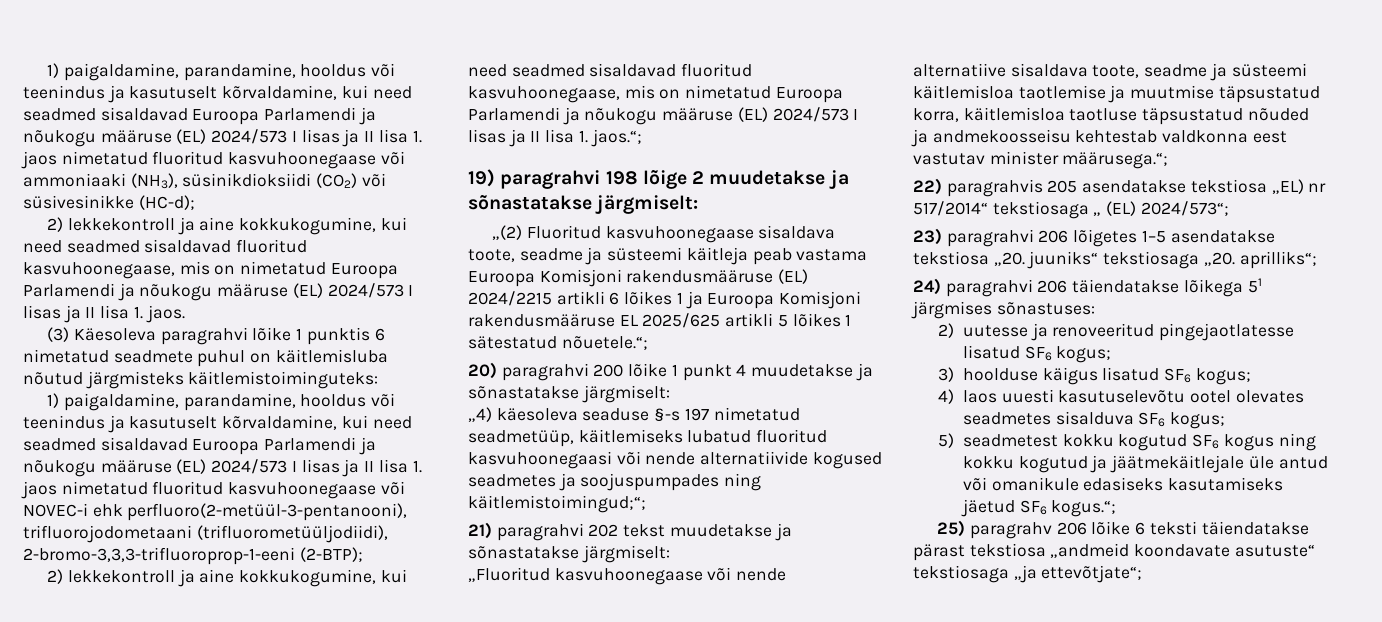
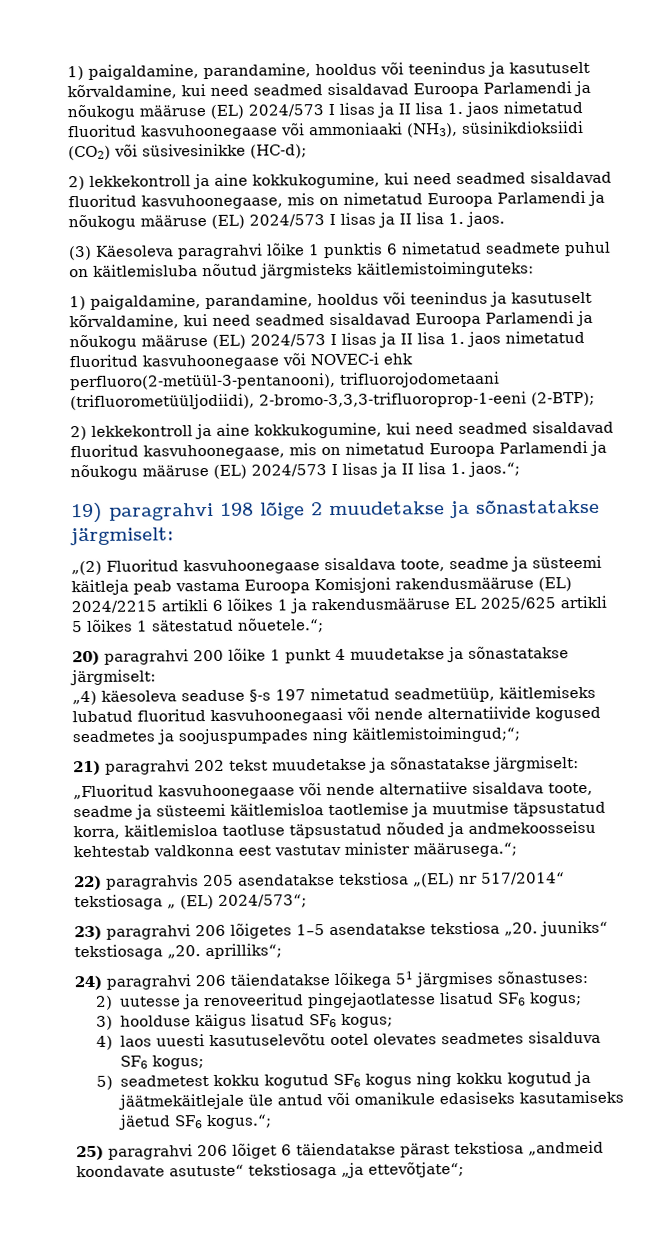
- „(2) Fluoritud kasvuhoonegaase sisaldava toote, seadme ja süsteemi käitleja peab vastama Euroopa Komisjoni rakendusmääruse (EL) 2024/2215 artikli 6 lõikes 1 ja Euroopa Komisjoni rakendusmääruse EL 2025/625 artikli 5 lõikes 1 sätestatud nõuetele.“;
+ „(2) Fluoritud kasvuhoonegaase sisaldava toote, seadme ja süsteemi käitleja peab vastama Euroopa Komisjoni rakendusmääruse (EL) 2024/2215 artikli 6 lõikes 1 ja rakendusmääruse EL 2025/625 artikli 5 lõikes 1 sätestatud nõuetele.“;
- 22) paragrahvis 205 asendatakse tekstiosa „EL) nr 517/2014“ tekstiosaga „ (EL) 2024/573“;
+ 22) paragrahvis 205 asendatakse tekstiosa „(EL) nr 517/2014“ tekstiosaga „ (EL) 2024/573“;
- 25) paragrahv 206 lõike 6 teksti täiendatakse pärast tekstiosa „andmeid koondavate asutuste“ tekstiosaga „ja ettevõtjate“;
+ 25) paragrahvi 206 lõiget 6 täiendatakse pärast tekstiosa „andmeid koondavate asutuste“ tekstiosaga „ja ettevõtjate“;

